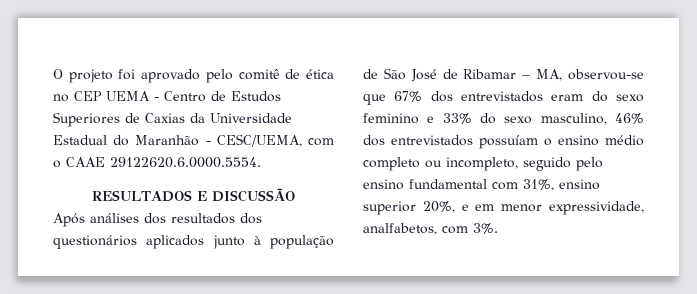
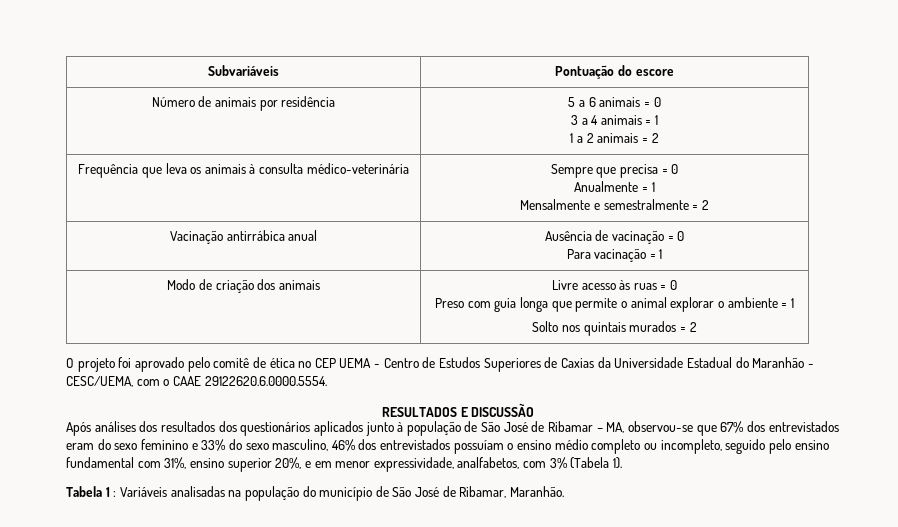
+ Subvariáveis | Pontuação do escore
+ Número de animais por residência | 5 a 6 animais = 0
+ 3 a 4 animais = 1
+ 1 a 2 animais = 2
+ Frequência que leva os animais à consulta médico-veterinária | Sempre que precisa = 0
+ Anualmente = 1
+ Mensalmente e semestralmente = 2
+ Vacinação antirrábica anual | Ausência de vacinação = 0
+ Para vacinação = 1
+ Modo de criação dos animais | Livre acesso às ruas = 0
+ Preso com guia longa que permite o animal explorar o ambiente = 1
+ Solto nos quintais murados = 2
- Após análises dos resultados dos questionários aplicados junto à população de São José de Ribamar – MA, observou-se que 67% dos entrevistados eram do sexo feminino e 33% do sexo masculino, 46% dos entrevistados possuíam o ensino médio completo ou incompleto, seguido pelo ensino fundamental com 31%, ensino superior 20%, e em menor expressividade, analfabetos, com 3%.
+ Após análises dos resultados dos questionários aplicados junto à população de São José de Ribamar – MA, observou-se que 67% dos entrevistados eram do sexo feminino e 33% do sexo masculino, 46% dos entrevistados possuíam o ensino médio completo ou incompleto, seguido pelo ensino fundamental com 31%, ensino superior 20%, e em menor expressividade, analfabetos, com 3% (Tabela 1).
+ Tabela 1 : Variáveis analisadas na população do município de São José de Ribamar, Maranhão.

